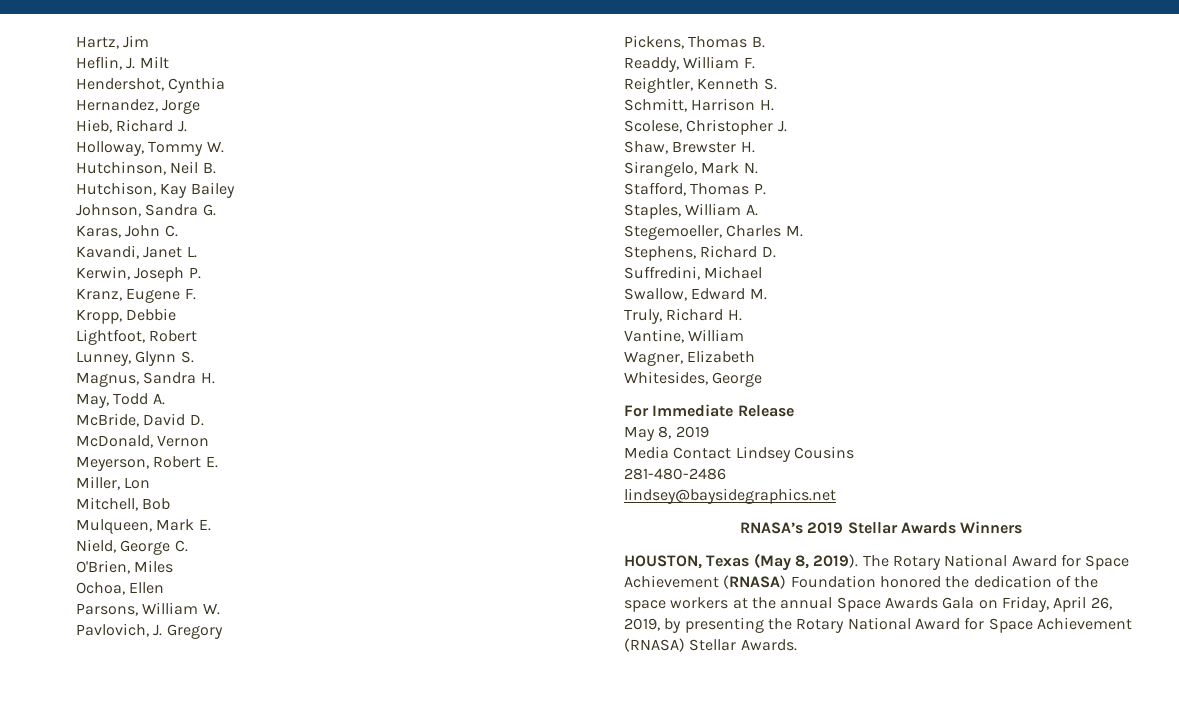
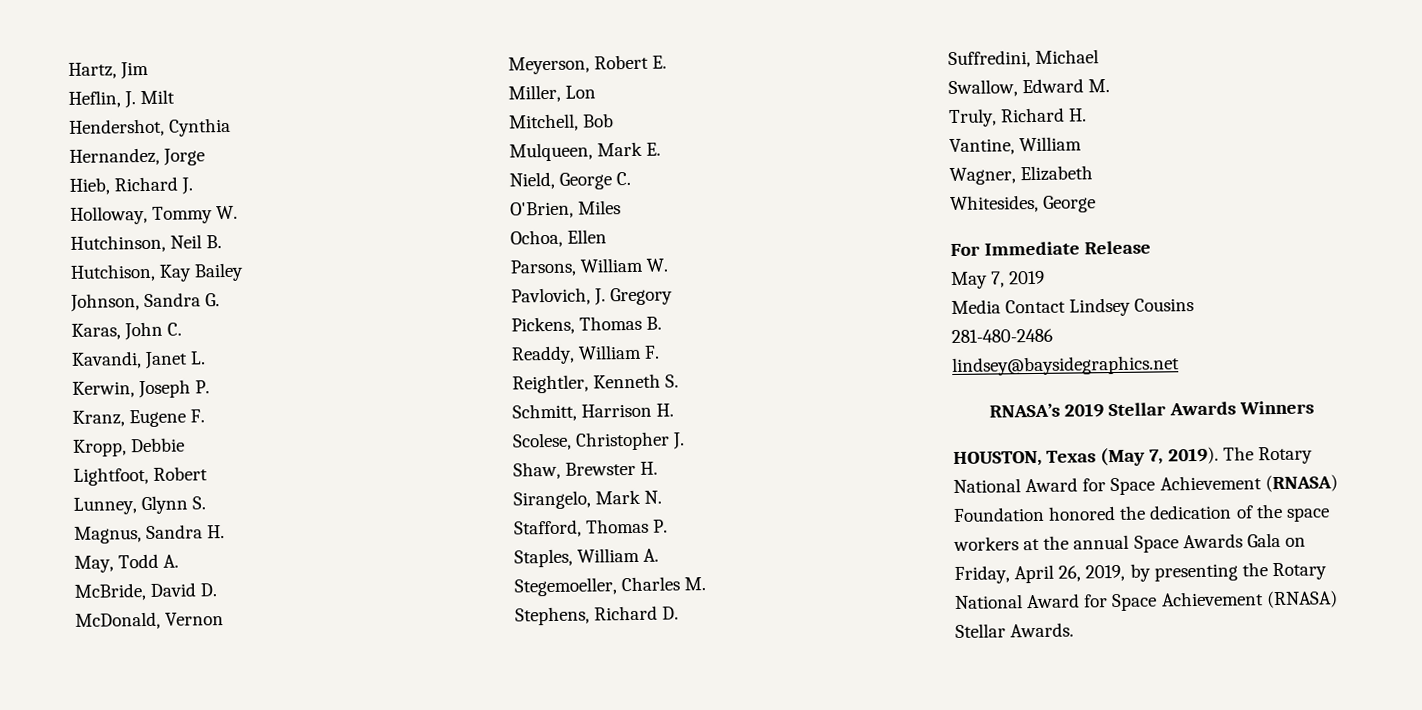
- May 8, 2019
+ May 7, 2019
- HOUSTON, Texas (May 8, 2019).
+ HOUSTON, Texas (May 7, 2019).

